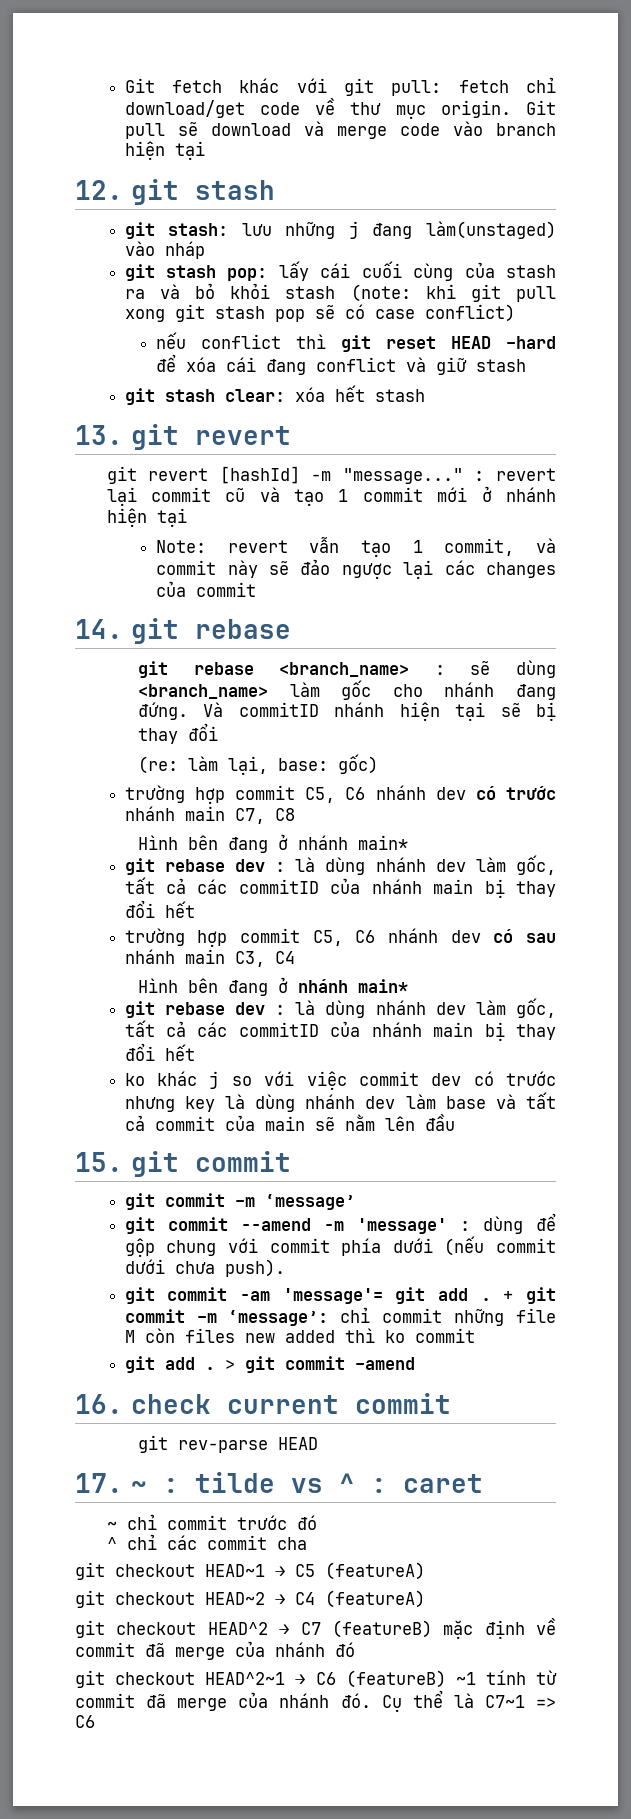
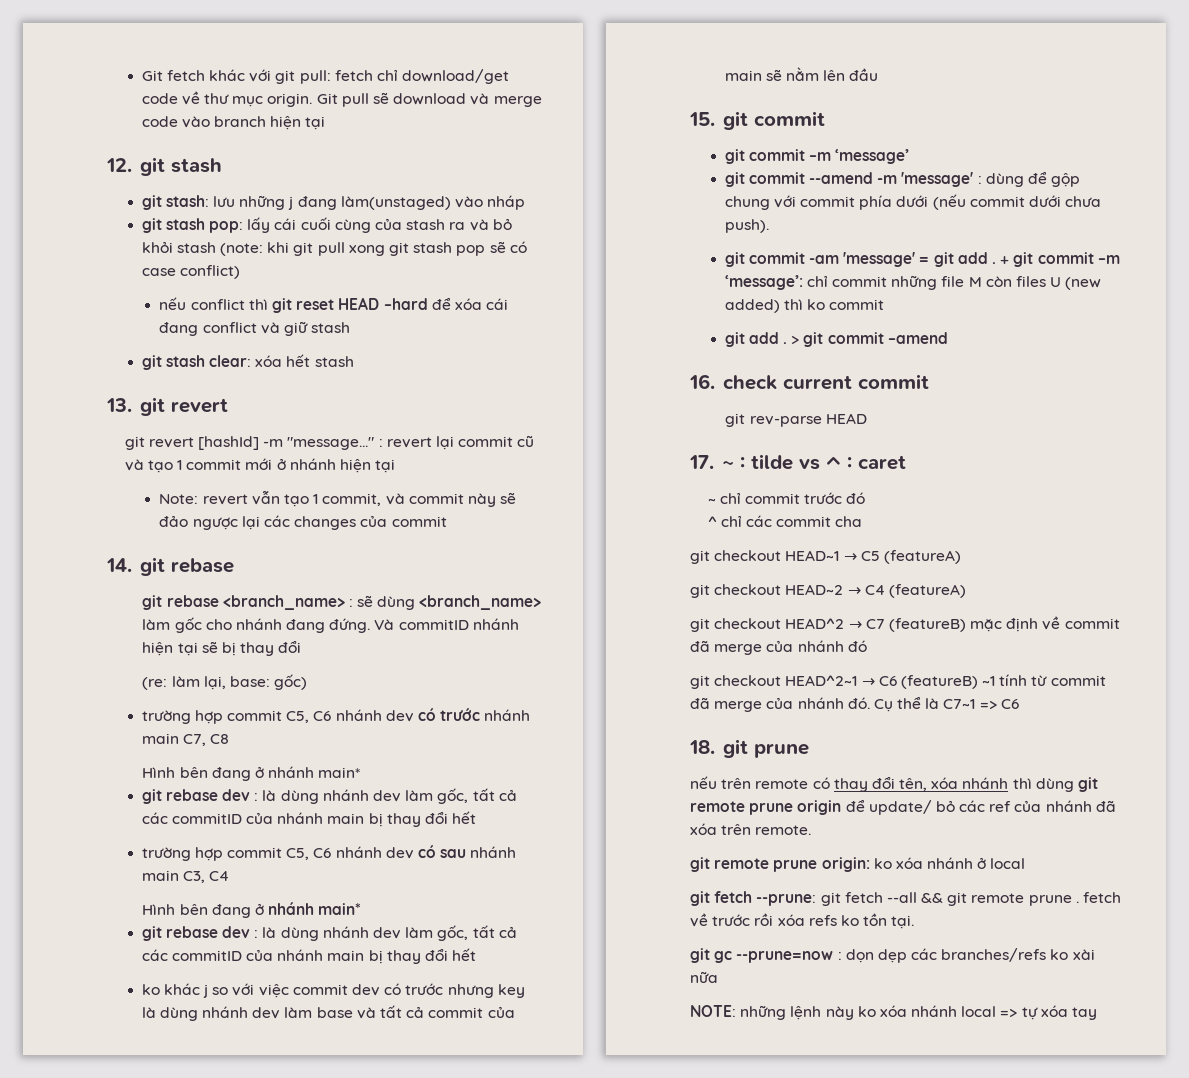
- git commit -am 'message'= git add .
+ git commit -am 'message' = git add .
- + git commit –m ‘message’: chỉ commit những file M còn files new added thì ko commit
+ + git commit –m ‘message’: chỉ commit những file M còn files U (new added) thì ko commit
+ 18. git prune
+ nếu trên remote có thay đổi tên, xóa nhánh thì dùng git remote prune origin để update/ bỏ các ref của nhánh đã xóa trên remote.
+ git remote prune origin: ko xóa nhánh ở local
+ git fetch --prune: git fetch --all && git remote prune . fetch về trước rồi xóa refs ko tồn tại.
+ git gc --prune=now : dọn dẹp các branches/refs ko xài nữa
+ NOTE: những lệnh này ko xóa nhánh local => tự xóa tay

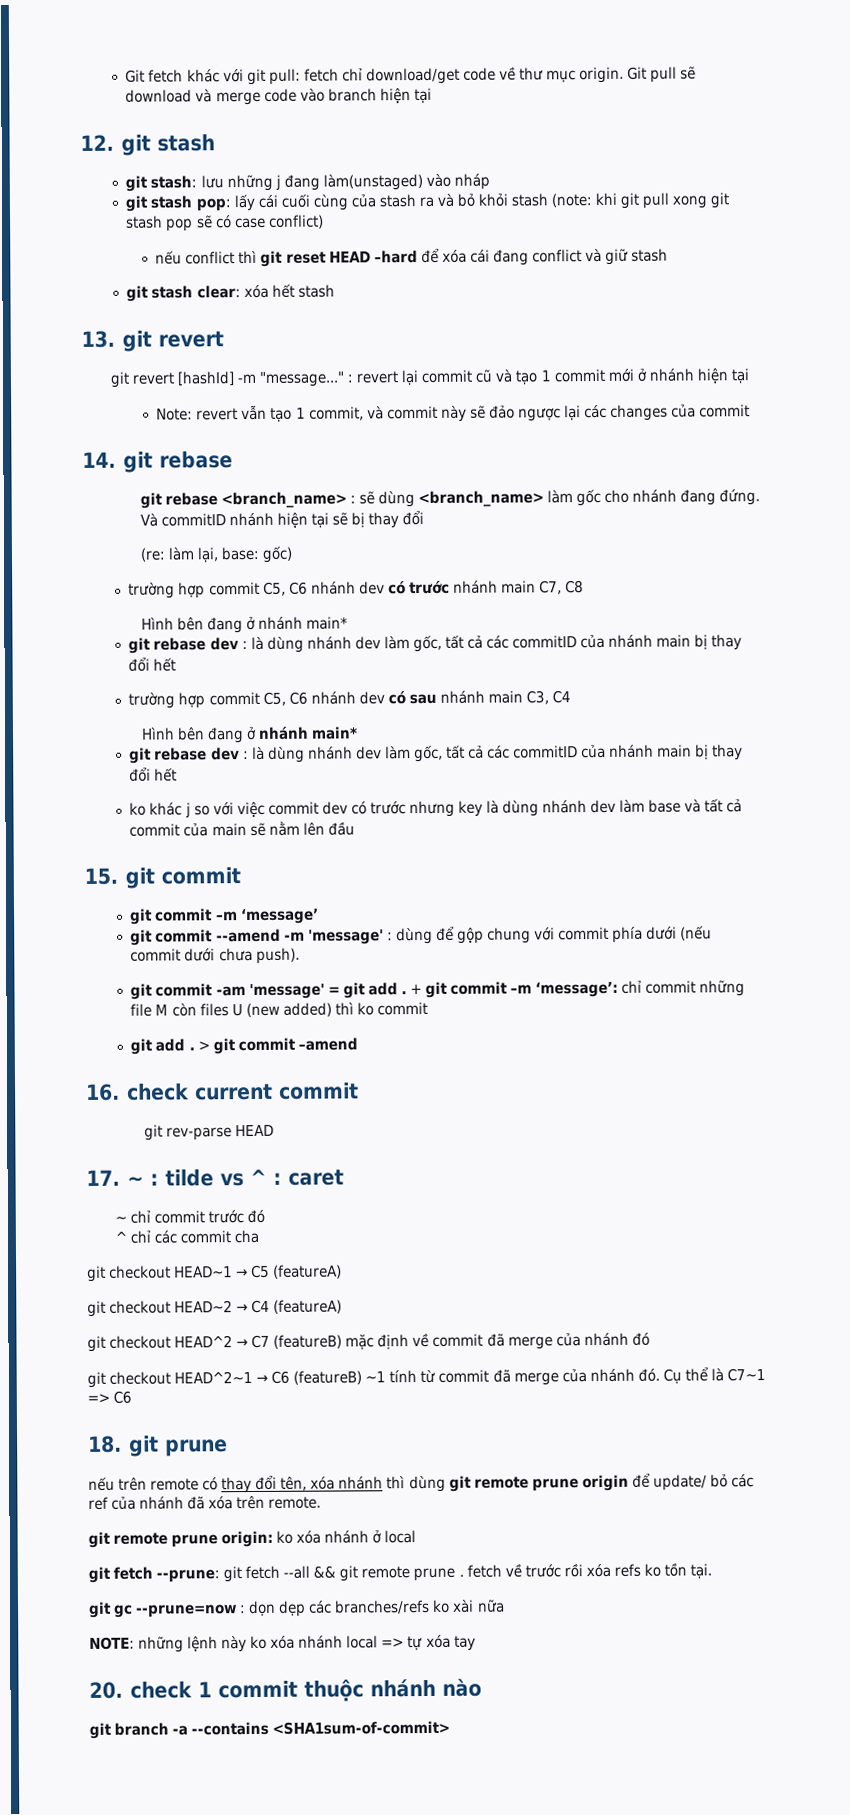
+ 20. check 1 commit thuộc nhánh nào
+ git branch -a --contains <SHA1sum-of-commit>

